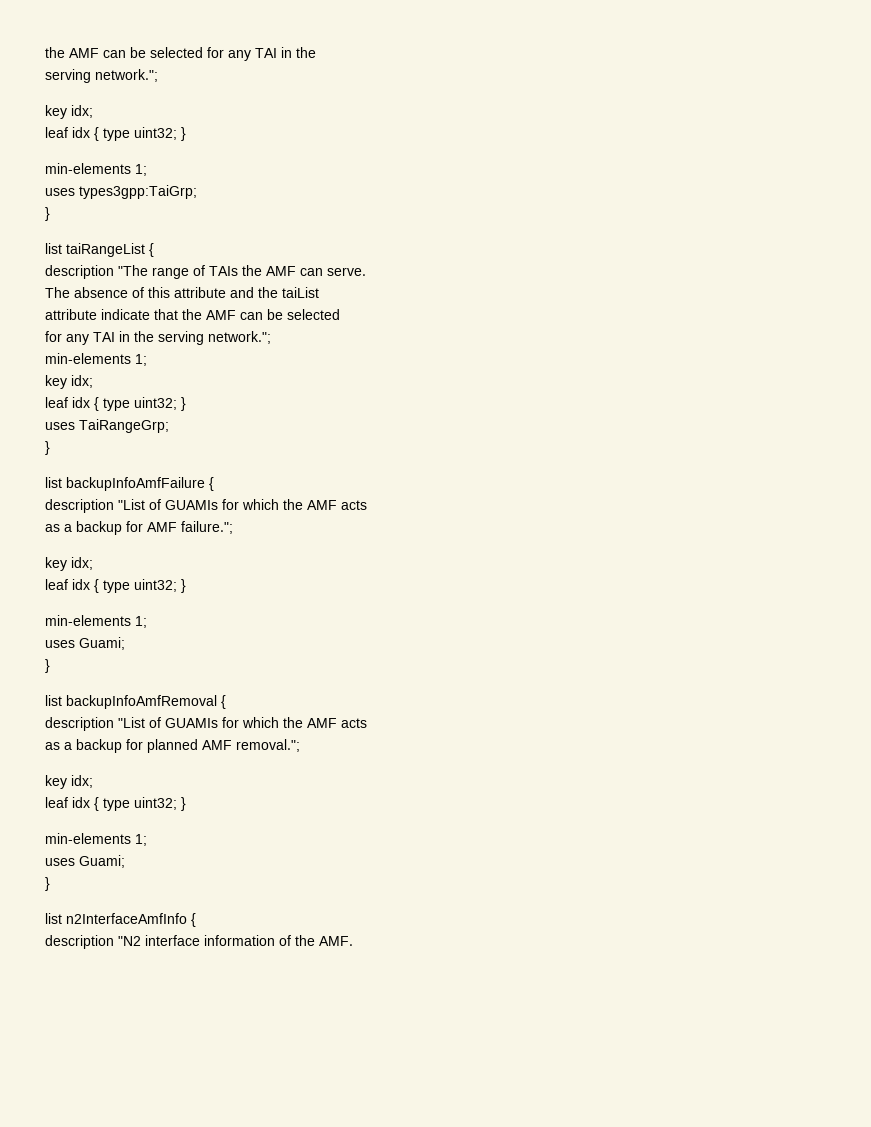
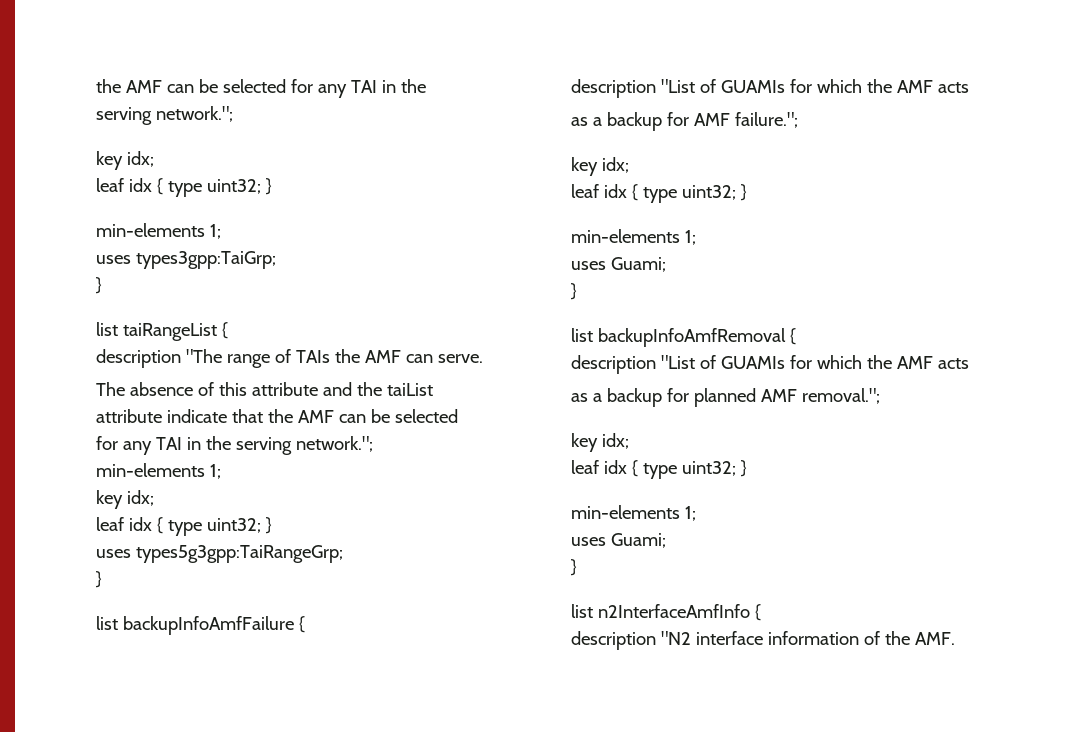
- uses TaiRangeGrp;
+ uses types5g3gpp:TaiRangeGrp;

